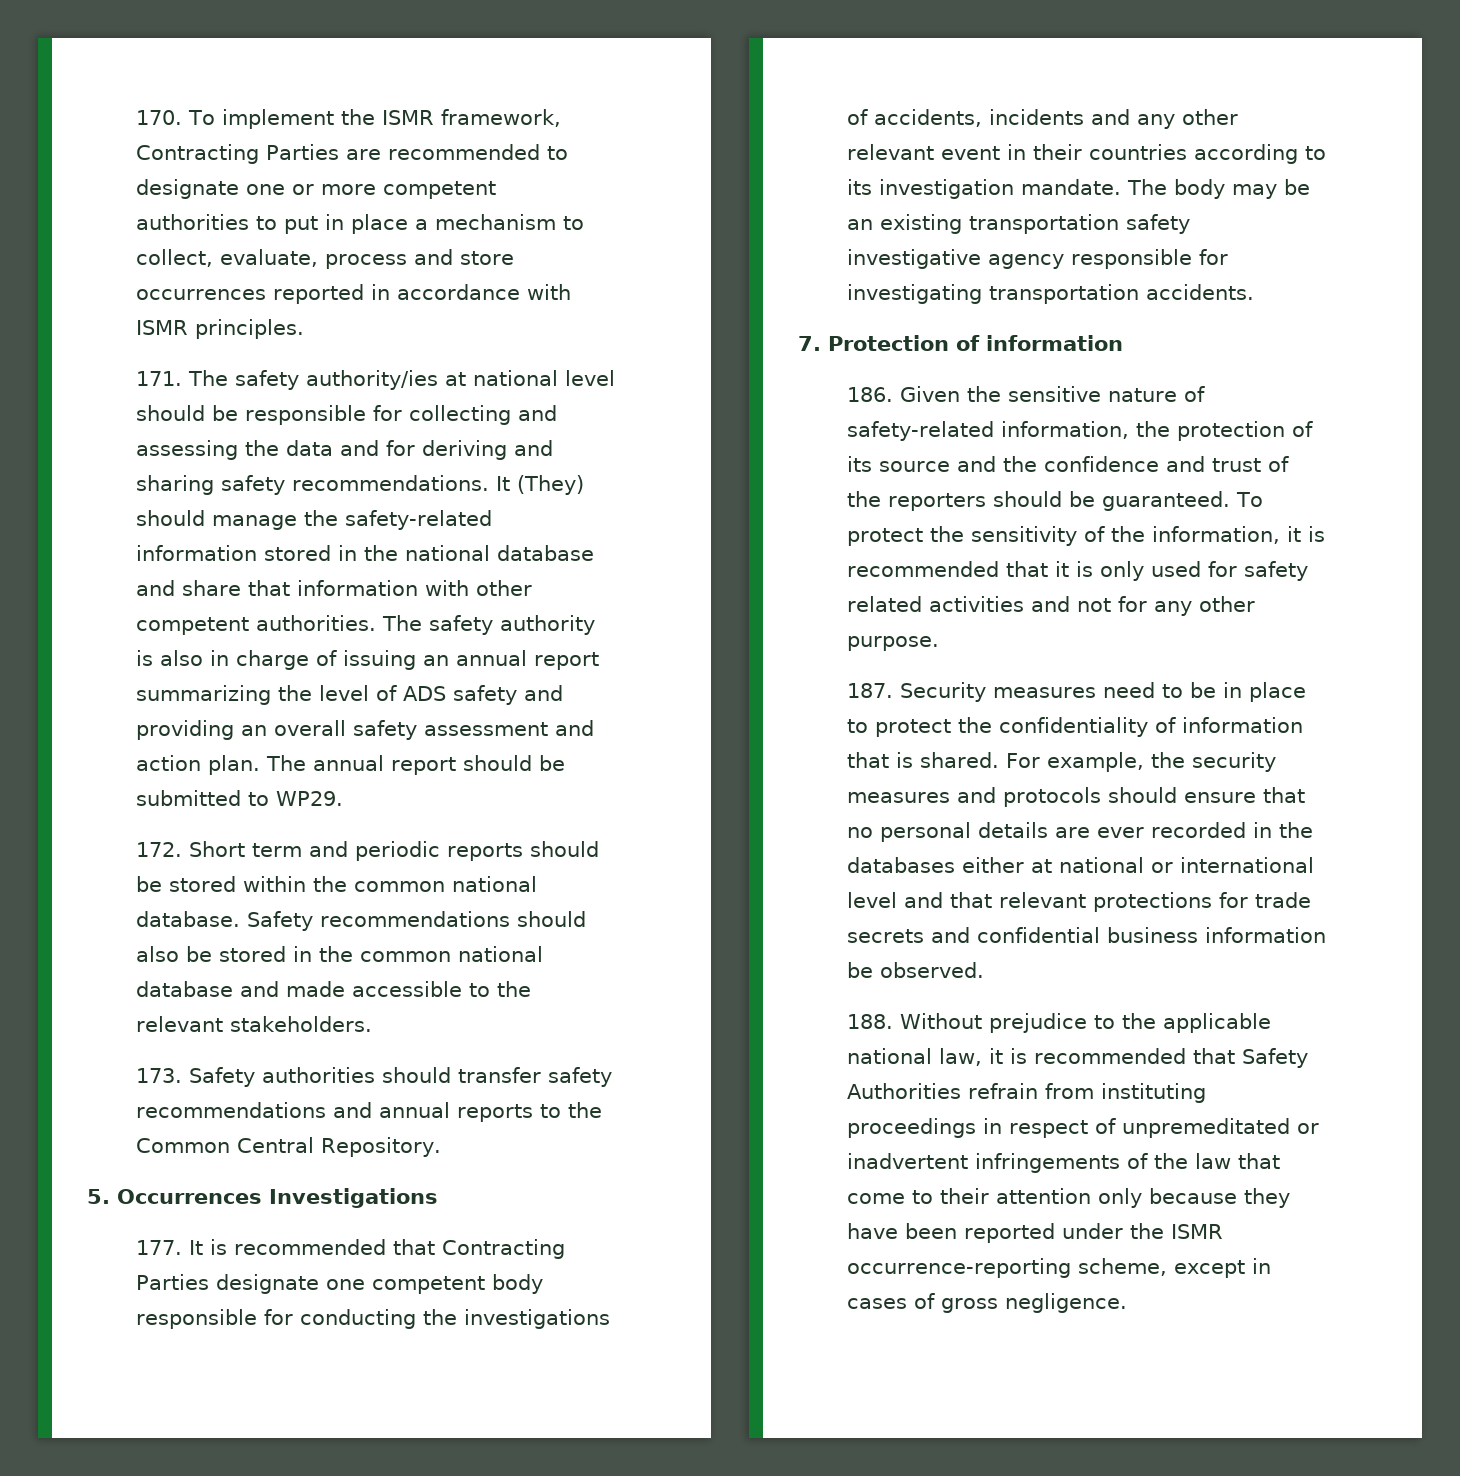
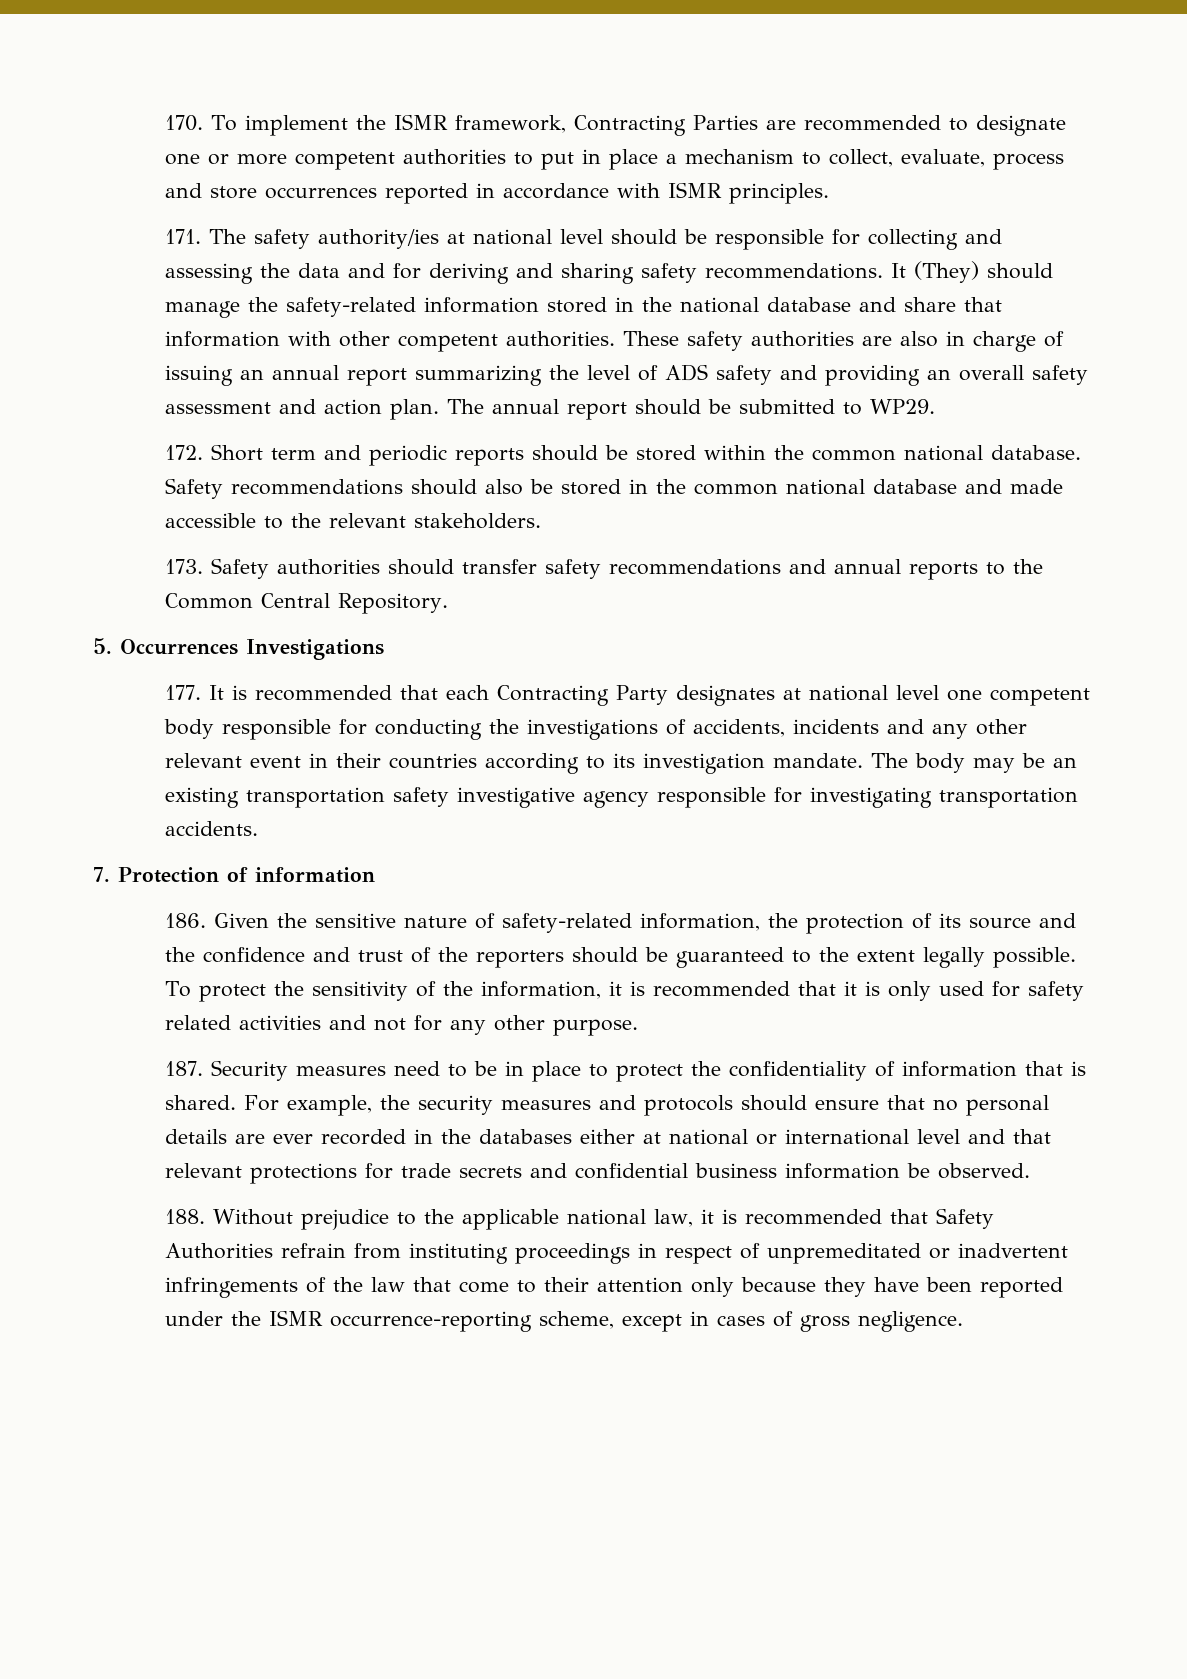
- The safety authority is also in charge of issuing an annual report summarizing the level of ADS safety and providing an overall safety assessment and action plan.
+ These safety authorities are also in charge of issuing an annual report summarizing the level of ADS safety and providing an overall safety assessment and action plan.
- 177. It is recommended that Contracting Parties designate one competent body responsible for conducting the investigations of accidents, incidents and any other relevant event in their countries according to its investigation mandate.
+ 177. It is recommended that each Contracting Party designates at national level one competent body responsible for conducting the investigations of accidents, incidents and any other relevant event in their countries according to its investigation mandate.
- 186. Given the sensitive nature of safety-related information, the protection of its source and the confidence and trust of the reporters should be guaranteed.
+ 186. Given the sensitive nature of safety-related information, the protection of its source and the confidence and trust of the reporters should be guaranteed to the extent legally possible.

